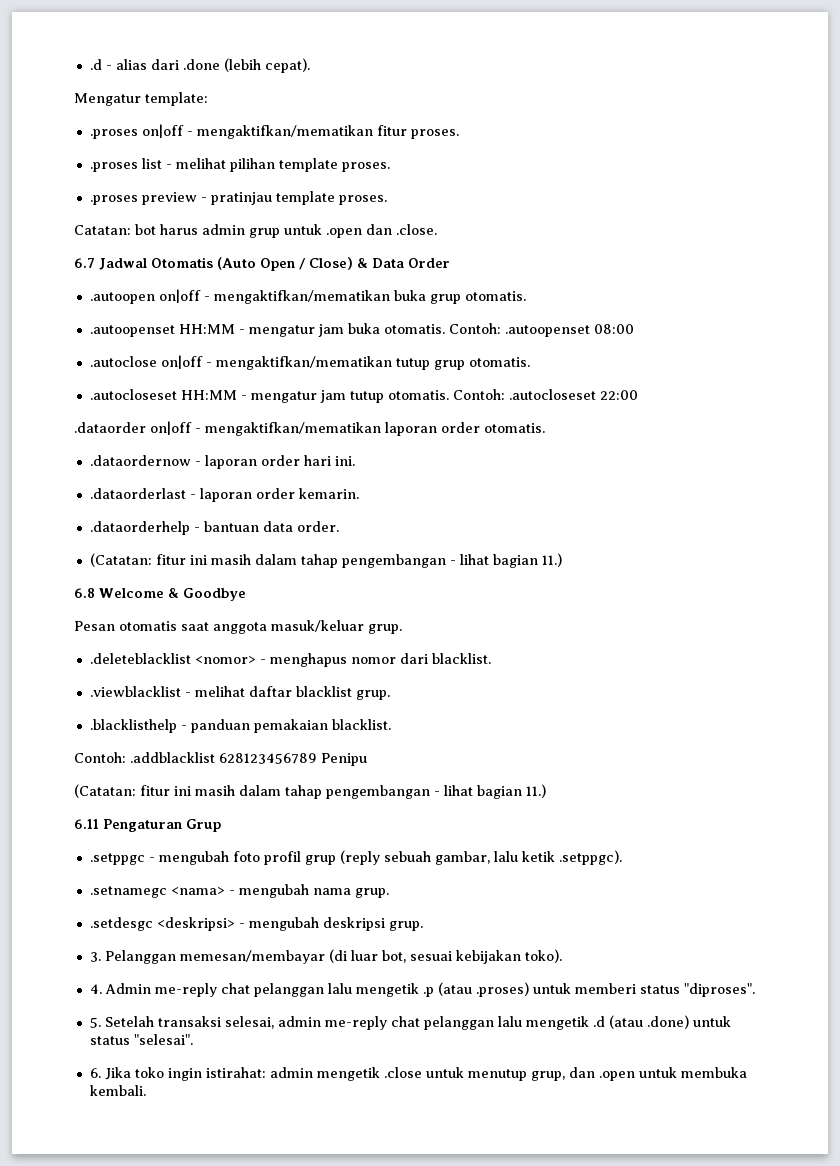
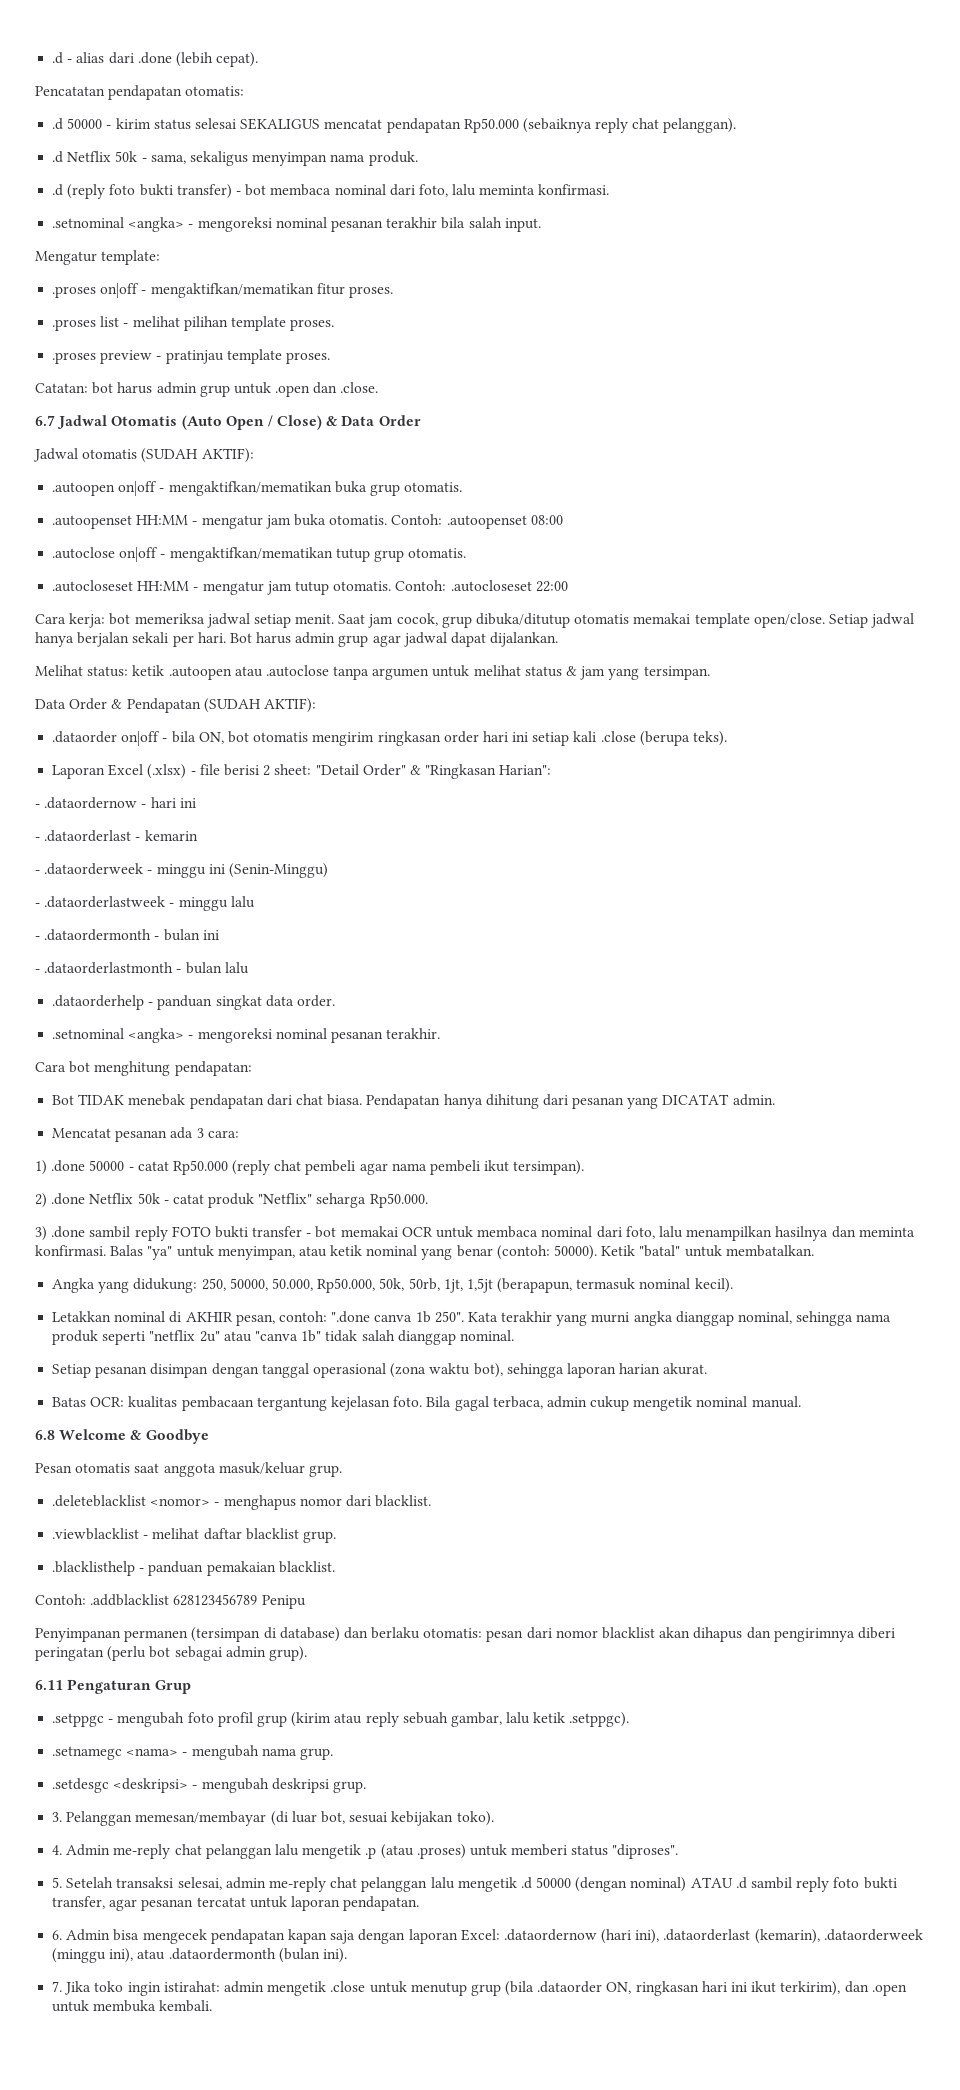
+ Pencatatan pendapatan otomatis:
+ .d 50000 - kirim status selesai SEKALIGUS mencatat pendapatan Rp50.000 (sebaiknya reply chat pelanggan).
+ .d Netflix 50k - sama, sekaligus menyimpan nama produk.
+ .d (reply foto bukti transfer) - bot membaca nominal dari foto, lalu meminta konfirmasi.
+ .setnominal <angka> - mengoreksi nominal pesanan terakhir bila salah input.
+ Jadwal otomatis (SUDAH AKTIF):
- .dataorder on|off - mengaktifkan/mematikan laporan order otomatis.
- .dataordernow - laporan order hari ini.
- .dataorderlast - laporan order kemarin.
+ Cara kerja: bot memeriksa jadwal setiap menit. Saat jam cocok, grup dibuka/ditutup otomatis memakai template open/close. Setiap jadwal hanya berjalan sekali per hari. Bot harus admin grup agar jadwal dapat dijalankan.
+ Melihat status: ketik .autoopen atau .autoclose tanpa argumen untuk melihat status & jam yang tersimpan.
+ Data Order & Pendapatan (SUDAH AKTIF):
+ .dataorder on|off - bila ON, bot otomatis mengirim ringkasan order hari ini setiap kali .close (berupa teks).
+ Laporan Excel (.xlsx) - file berisi 2 sheet: "Detail Order" & "Ringkasan Harian":
+ - .dataordernow - hari ini
+ - .dataorderlast - kemarin
+ - .dataorderweek - minggu ini (Senin-Minggu)
+ - .dataorderlastweek - minggu lalu
+ - .dataordermonth - bulan ini
+ - .dataorderlastmonth - bulan lalu
- .dataorderhelp - bantuan data order.
- (Catatan: fitur ini masih dalam tahap pengembangan - lihat bagian 11.)
+ .dataorderhelp - panduan singkat data order.
+ .setnominal <angka> - mengoreksi nominal pesanan terakhir.
+ Cara bot menghitung pendapatan:
+ Bot TIDAK menebak pendapatan dari chat biasa. Pendapatan hanya dihitung dari pesanan yang DICATAT admin.
+ Mencatat pesanan ada 3 cara:
+ 1) .done 50000 - catat Rp50.000 (reply chat pembeli agar nama pembeli ikut tersimpan).
+ 2) .done Netflix 50k - catat produk "Netflix" seharga Rp50.000.
+ 3) .done sambil reply FOTO bukti transfer - bot memakai OCR untuk membaca nominal dari foto, lalu menampilkan hasilnya dan meminta konfirmasi. Balas "ya" untuk menyimpan, atau ketik nominal yang benar (contoh: 50000). Ketik "batal" untuk membatalkan.
+ Angka yang didukung: 250, 50000, 50.000, Rp50.000, 50k, 50rb, 1jt, 1,5jt (berapapun, termasuk nominal kecil).
+ Letakkan nominal di AKHIR pesan, contoh: ".done canva 1b 250". Kata terakhir yang murni angka dianggap nominal, sehingga nama produk seperti "netflix 2u" atau "canva 1b" tidak salah dianggap nominal.
+ Setiap pesanan disimpan dengan tanggal operasional (zona waktu bot), sehingga laporan harian akurat.
+ Batas OCR: kualitas pembacaan tergantung kejelasan foto. Bila gagal terbaca, admin cukup mengetik nominal manual.
  Contoh: .addblacklist 628123456789 Penipu
- (Catatan: fitur ini masih dalam tahap pengembangan - lihat bagian 11.)
+ Penyimpanan permanen (tersimpan di database) dan berlaku otomatis: pesan dari nomor blacklist akan dihapus dan pengirimnya diberi peringatan (perlu bot sebagai admin grup).
- .setppgc - mengubah foto profil grup (reply sebuah gambar, lalu ketik .setppgc).
+ .setppgc - mengubah foto profil grup (kirim atau reply sebuah gambar, lalu ketik .setppgc).
- 5. Setelah transaksi selesai, admin me-reply chat pelanggan lalu mengetik .d (atau .done) untuk status "selesai".
- 6. Jika toko ingin istirahat: admin mengetik .close untuk menutup grup, dan .open untuk membuka kembali.
+ 5. Setelah transaksi selesai, admin me-reply chat pelanggan lalu mengetik .d 50000 (dengan nominal) ATAU .d sambil reply foto bukti transfer, agar pesanan tercatat untuk laporan pendapatan.
+ 6. Admin bisa mengecek pendapatan kapan saja dengan laporan Excel: .dataordernow (hari ini), .dataorderlast (kemarin), .dataorderweek (minggu ini), atau .dataordermonth (bulan ini).
+ 7. Jika toko ingin istirahat: admin mengetik .close untuk menutup grup (bila .dataorder ON, ringkasan hari ini ikut terkirim), dan .open untuk membuka kembali.

